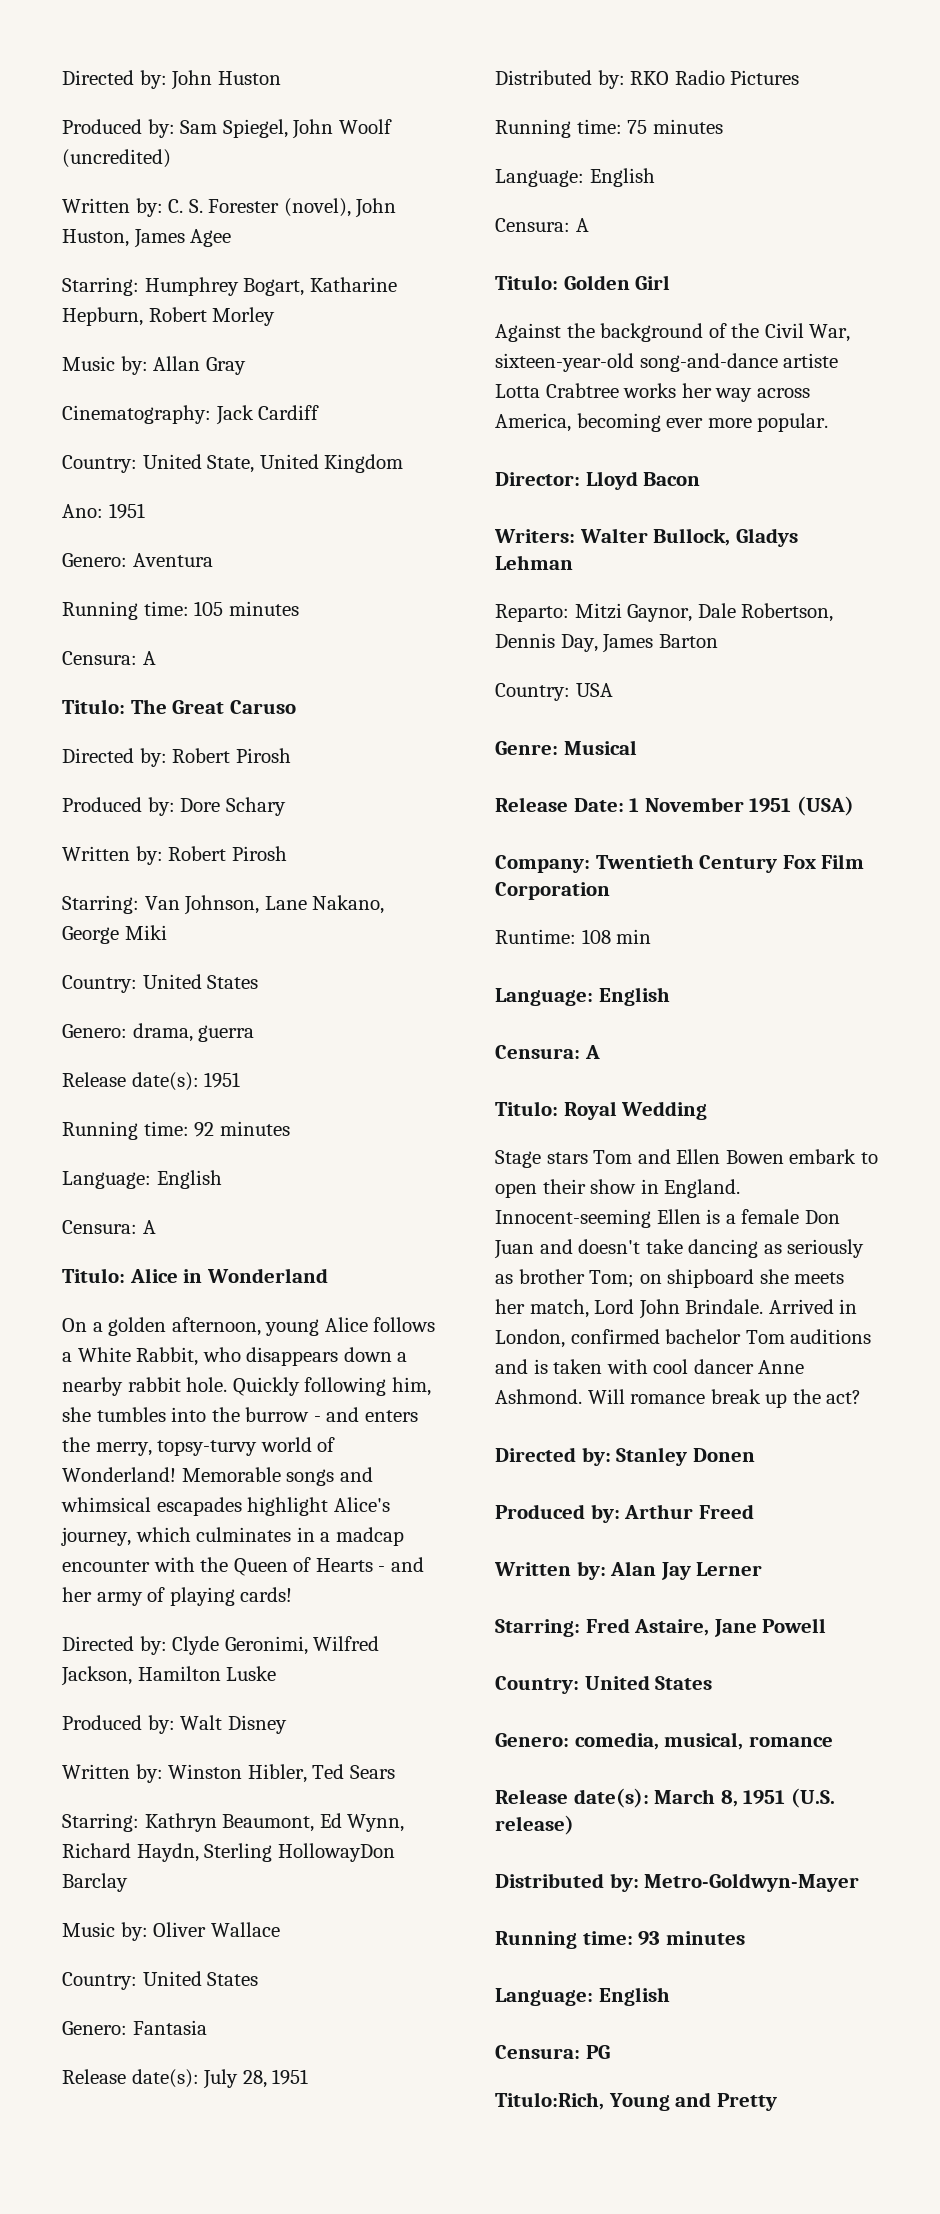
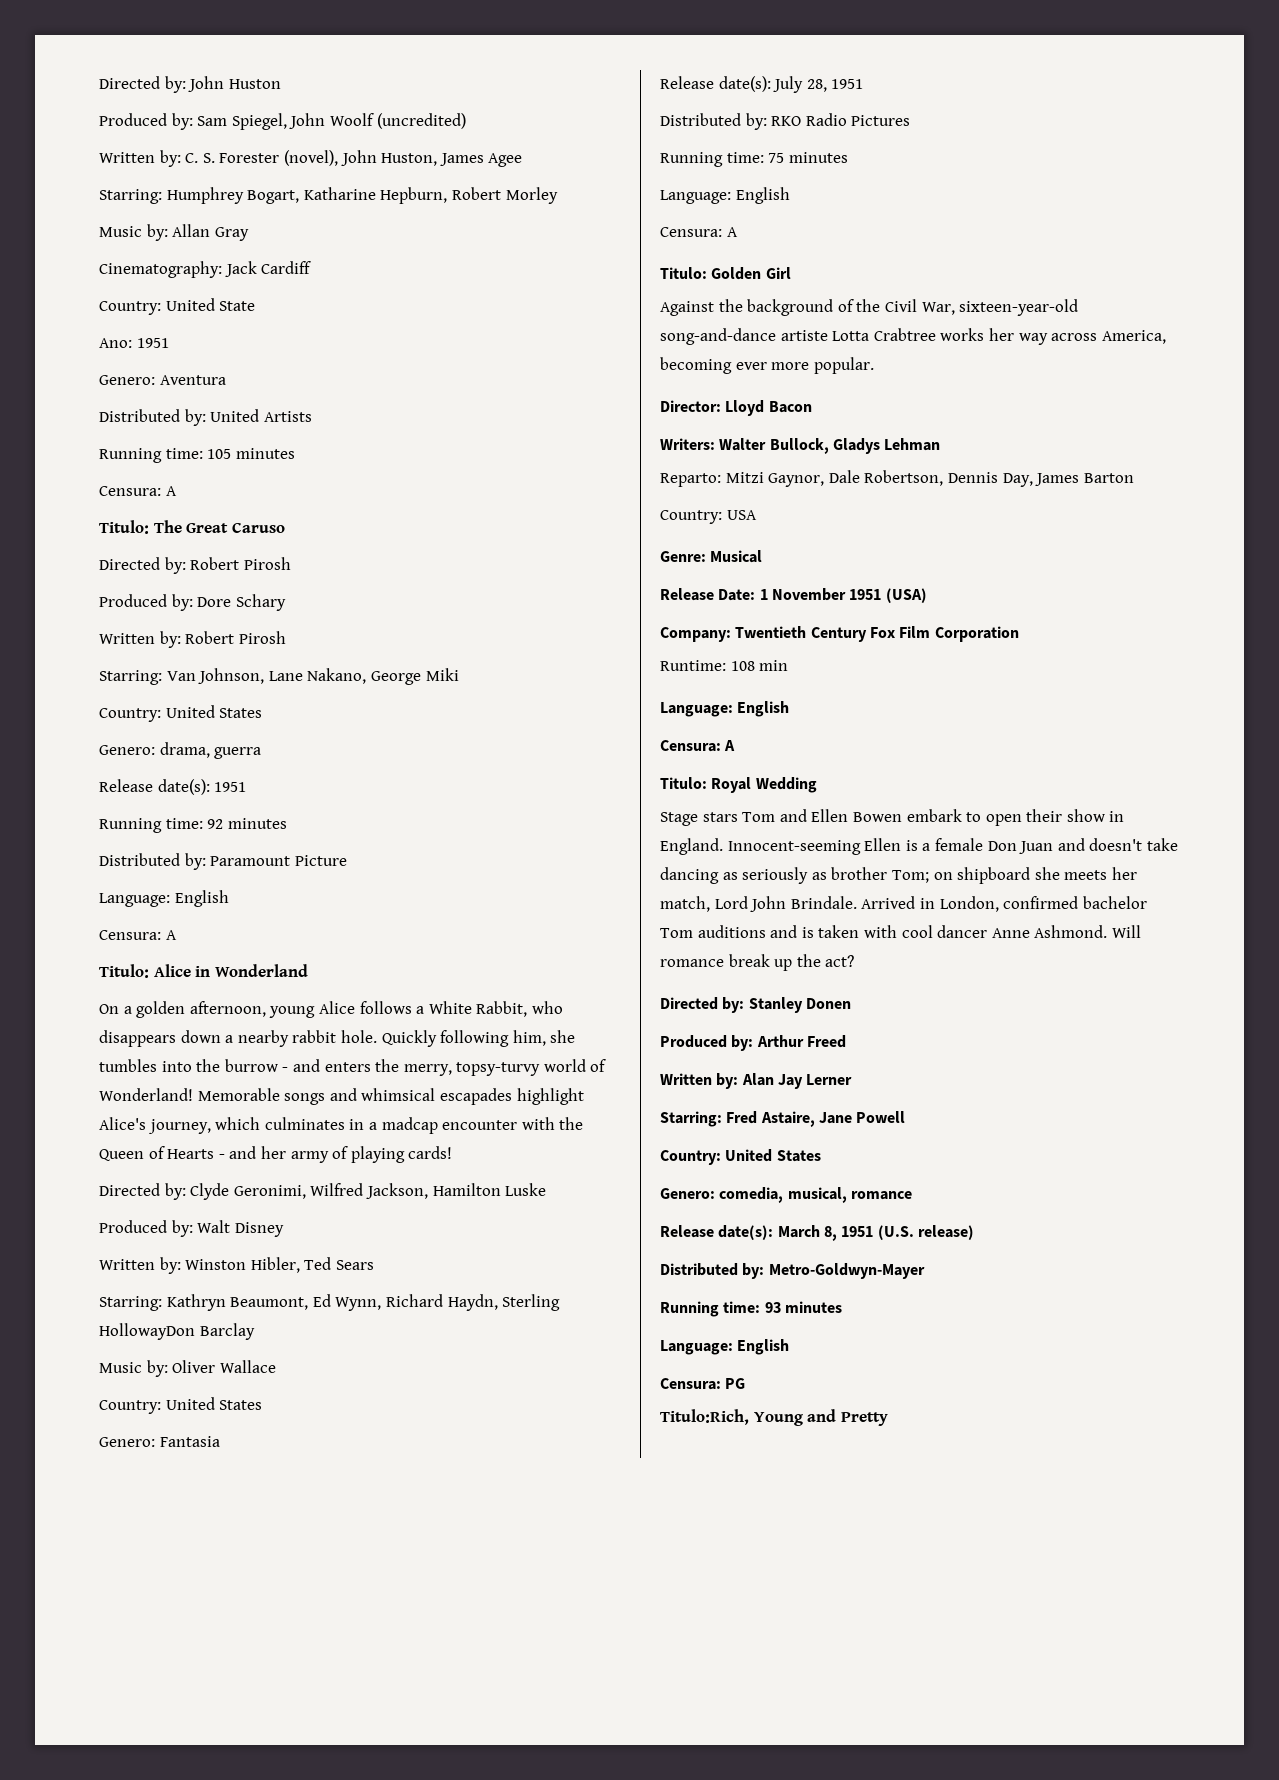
- Country: United State, United Kingdom
+ Country: United State
+ Distributed by: United Artists
+ Distributed by: Paramount Picture

